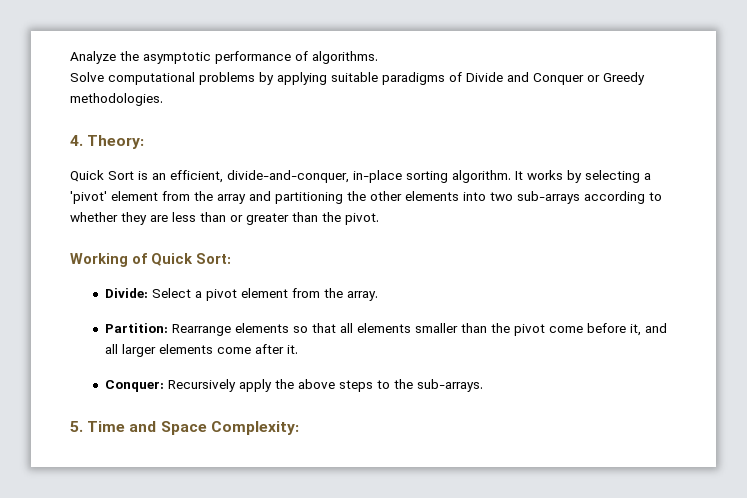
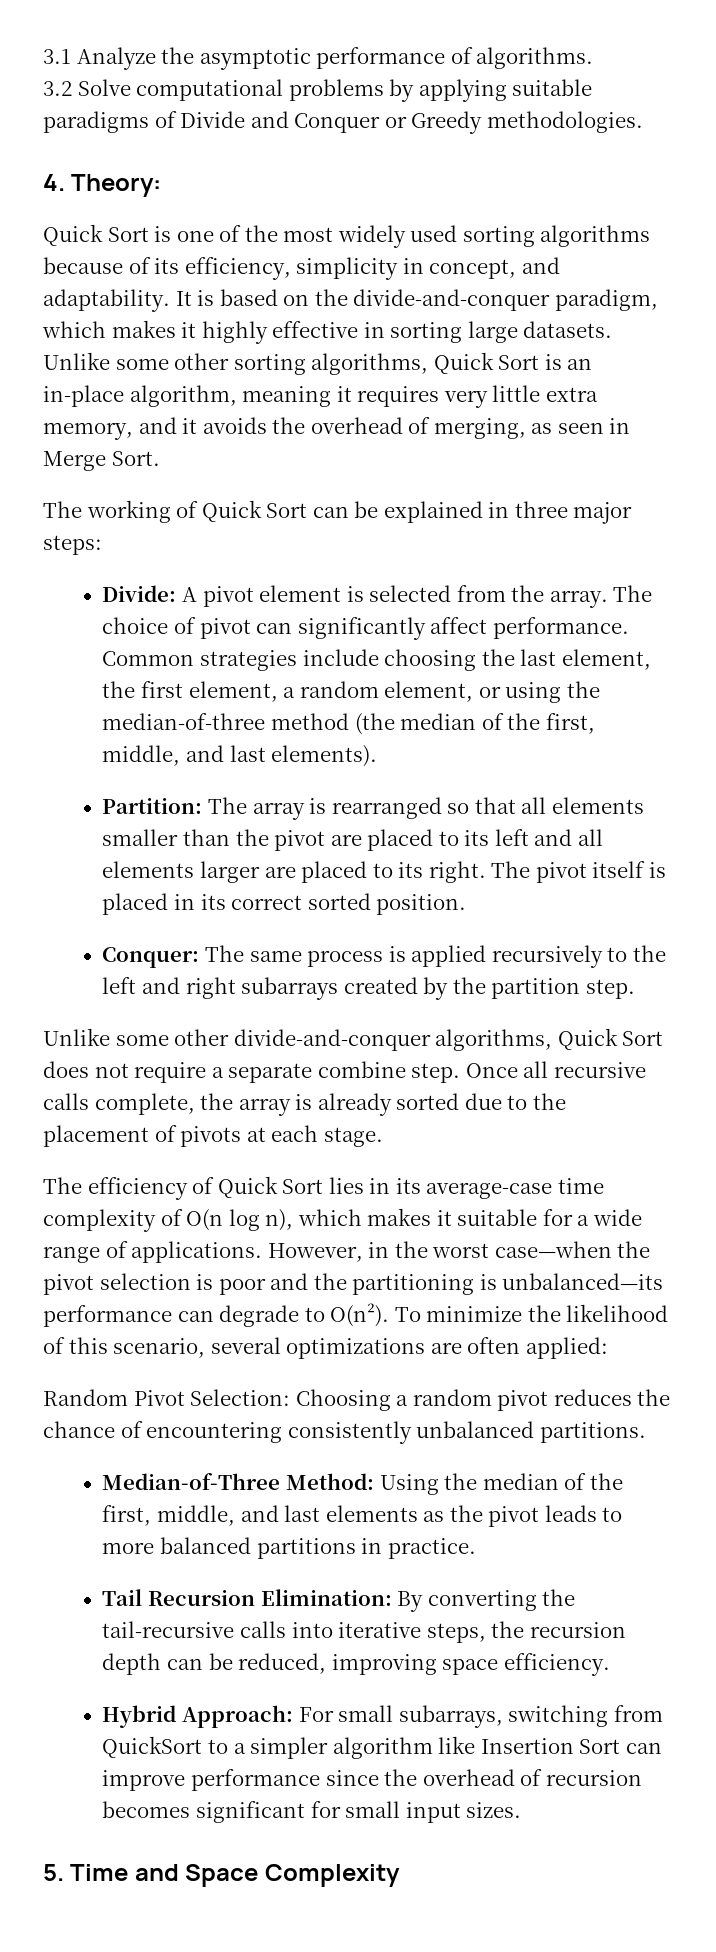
- Analyze the asymptotic performance of algorithms.
+ 3.1 Analyze the asymptotic performance of algorithms.
- Solve computational problems by applying suitable paradigms of Divide and Conquer or Greedy methodologies.
+ 3.2 Solve computational problems by applying suitable paradigms of Divide and Conquer or Greedy methodologies.
- Quick Sort is an efficient, divide-and-conquer, in-place sorting algorithm. It works by selecting a 'pivot' element from the array and partitioning the other elements into two sub-arrays according to whether they are less than or greater than the pivot.
- Working of Quick Sort:
- Divide: Select a pivot element from the array.
- Partition: Rearrange elements so that all elements smaller than the pivot come before it, and all larger elements come after it.
- Conquer: Recursively apply the above steps to the sub-arrays.
+ Quick Sort is one of the most widely used sorting algorithms because of its efficiency, simplicity in concept, and adaptability. It is based on the divide-and-conquer paradigm, which makes it highly effective in sorting large datasets. Unlike some other sorting algorithms, Quick Sort is an in-place algorithm, meaning it requires very little extra memory, and it avoids the overhead of merging, as seen in Merge Sort.
+ The working of Quick Sort can be explained in three major steps:
+ Divide: A pivot element is selected from the array. The choice of pivot can significantly affect performance. Common strategies include choosing the last element, the first element, a random element, or using the median-of-three method (the median of the first, middle, and last elements).
+ Partition: The array is rearranged so that all elements smaller than the pivot are placed to its left and all elements larger are placed to its right. The pivot itself is placed in its correct sorted position.
+ Conquer: The same process is applied recursively to the left and right subarrays created by the partition step.
+ Unlike some other divide-and-conquer algorithms, Quick Sort does not require a separate combine step. Once all recursive calls complete, the array is already sorted due to the placement of pivots at each stage.
+ The efficiency of Quick Sort lies in its average-case time complexity of O(n log n), which makes it suitable for a wide range of applications. However, in the worst case—when the pivot selection is poor and the partitioning is unbalanced—its performance can degrade to O(n²). To minimize the likelihood of this scenario, several optimizations are often applied:
+ Random Pivot Selection: Choosing a random pivot reduces the chance of encountering consistently unbalanced partitions.
+ Median-of-Three Method: Using the median of the first, middle, and last elements as the pivot leads to more balanced partitions in practice.
+ Tail Recursion Elimination: By converting the tail-recursive calls into iterative steps, the recursion depth can be reduced, improving space efficiency.
+ Hybrid Approach: For small subarrays, switching from QuickSort to a simpler algorithm like Insertion Sort can improve performance since the overhead of recursion becomes significant for small input sizes.
- 5. Time and Space Complexity:
+ 5. Time and Space Complexity

